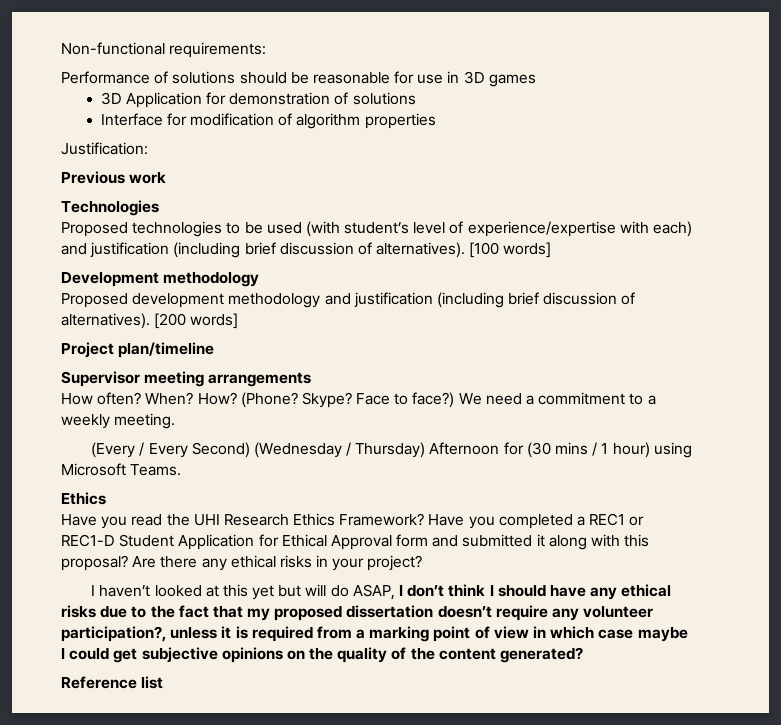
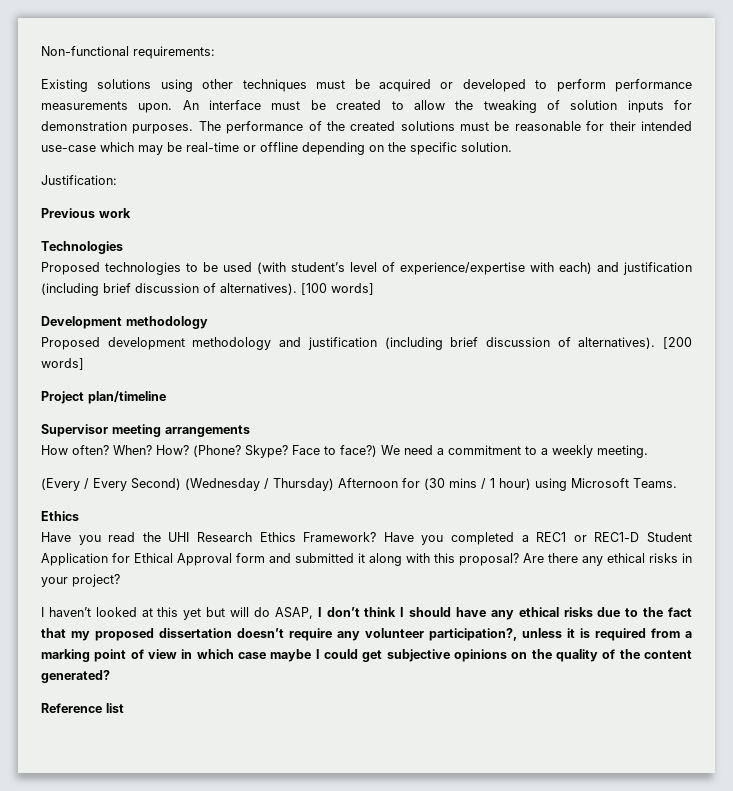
- Performance of solutions should be reasonable for use in 3D games
- 3D Application for demonstration of solutions
- Interface for modification of algorithm properties
+ Existing solutions using other techniques must be acquired or developed to perform performance measurements upon. An interface must be created to allow the tweaking of solution inputs for demonstration purposes. The performance of the created solutions must be reasonable for their intended use-case which may be real-time or offline depending on the specific solution.

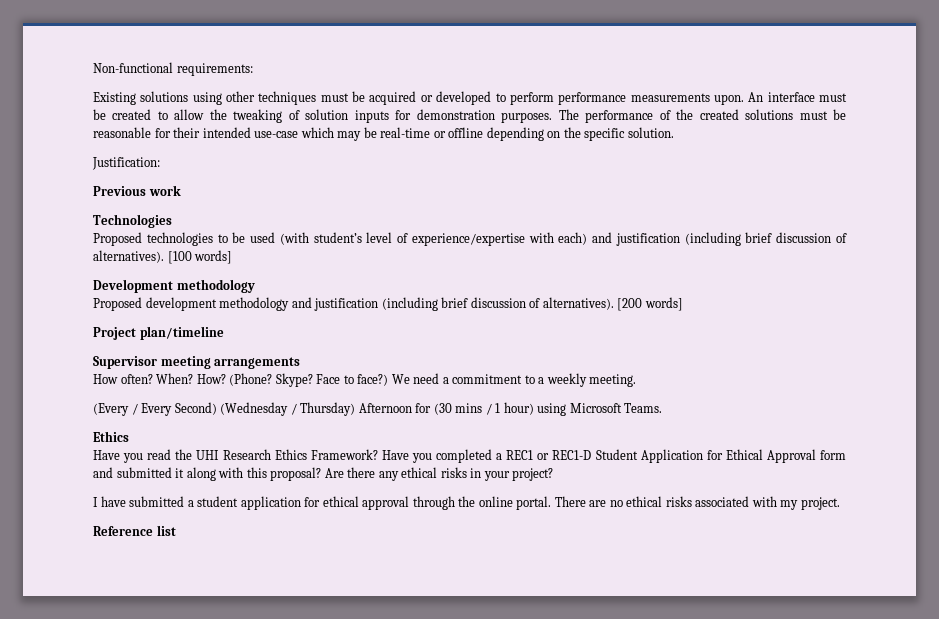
- I haven’t looked at this yet but will do ASAP, I don’t think I should have any ethical risks due to the fact that my proposed dissertation doesn’t require any volunteer participation?, unless it is required from a marking point of view in which case maybe I could get subjective opinions on the quality of the content generated?
+ I have submitted a student application for ethical approval through the online portal. There are no ethical risks associated with my project.

